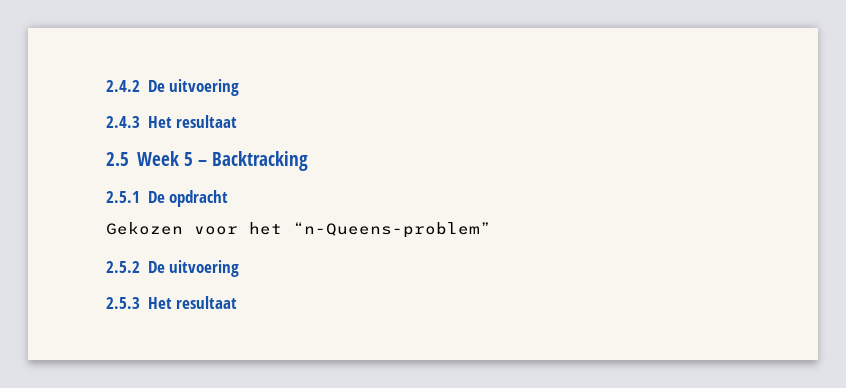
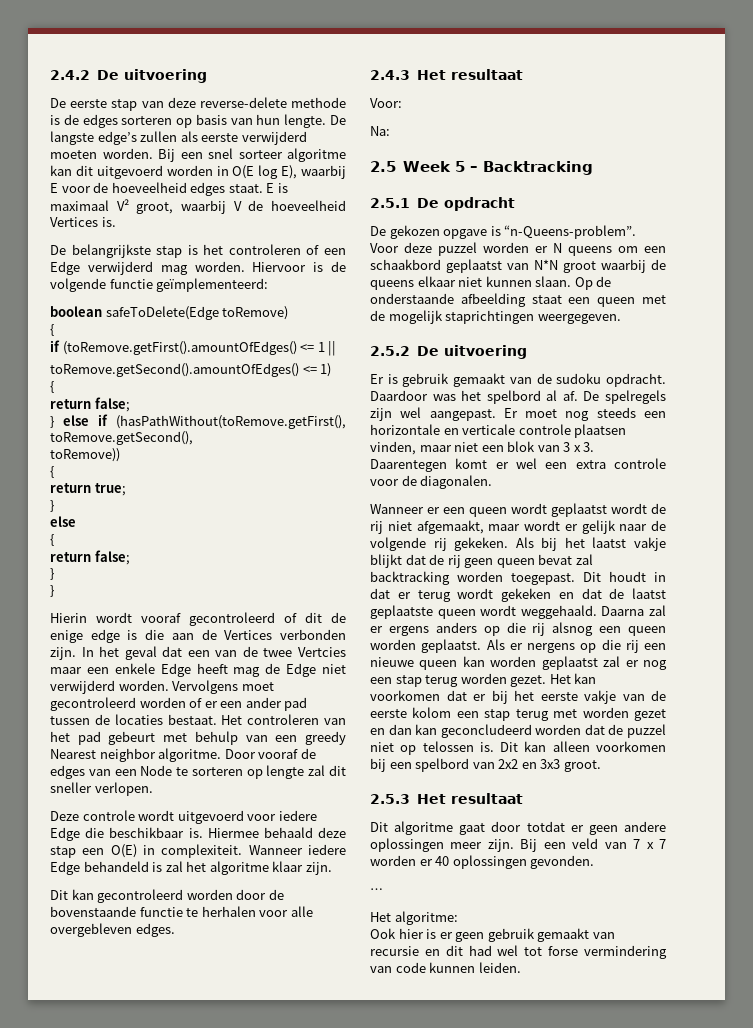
+ De eerste stap van deze reverse-delete methode is de edges sorteren op basis van hun lengte. De langste edge’s zullen als eerste verwijderd moeten worden. Bij een snel sorteer algoritme kan dit uitgevoerd worden in O(E log E), waarbij E voor de hoeveelheid edges staat. E is maximaal V² groot, waarbij V de hoeveelheid Vertices is.
+ De belangrijkste stap is het controleren of een Edge verwijderd mag worden. Hiervoor is de volgende functie geïmplementeerd:
+ boolean safeToDelete(Edge toRemove)
+ {
+ if (toRemove.getFirst().amountOfEdges() <= 1 ||
+ toRemove.getSecond().amountOfEdges() <= 1)
+ {
+ return false;
+ } else if (hasPathWithout(toRemove.getFirst(), toRemove.getSecond(),
+ toRemove))
+ {
+ return true;
+ }
+ else
+ {
+ return false;
+ }
+ }
+ Hierin wordt vooraf gecontroleerd of dit de enige edge is die aan de Vertices verbonden zijn. In het geval dat een van de twee Vertcies maar een enkele Edge heeft mag de Edge niet verwijderd worden. Vervolgens moet gecontroleerd worden of er een ander pad tussen de locaties bestaat. Het controleren van het pad gebeurt met behulp van een greedy Nearest neighbor algoritme. Door vooraf de edges van een Node te sorteren op lengte zal dit sneller verlopen.
+ Deze controle wordt uitgevoerd voor iedere Edge die beschikbaar is. Hiermee behaald deze stap een O(E) in complexiteit. Wanneer iedere Edge behandeld is zal het algoritme klaar zijn.
+ Dit kan gecontroleerd worden door de bovenstaande functie te herhalen voor alle overgebleven edges.
+ Voor:
+ Na:
- Gekozen voor het “n-Queens-problem”
+ De gekozen opgave is “n-Queens-problem”. Voor deze puzzel worden er N queens om een schaakbord geplaatst van N*N groot waarbij de queens elkaar niet kunnen slaan. Op de onderstaande afbeelding staat een queen met de mogelijk staprichtingen weergegeven.
  2.5.2 De uitvoering
+ Er is gebruik gemaakt van de sudoku opdracht. Daardoor was het spelbord al af. De spelregels zijn wel aangepast. Er moet nog steeds een horizontale en verticale controle plaatsen vinden, maar niet een blok van 3 x 3. Daarentegen komt er wel een extra controle voor de diagonalen.
+ Wanneer er een queen wordt geplaatst wordt de rij niet afgemaakt, maar wordt er gelijk naar de volgende rij gekeken. Als bij het laatst vakje blijkt dat de rij geen queen bevat zal backtracking worden toegepast. Dit houdt in dat er terug wordt gekeken en dat de laatst geplaatste queen wordt weggehaald. Daarna zal er ergens anders op die rij alsnog een queen worden geplaatst. Als er nergens op die rij een nieuwe queen kan worden geplaatst zal er nog een stap terug worden gezet. Het kan voorkomen dat er bij het eerste vakje van de eerste kolom een stap terug met worden gezet en dan kan geconcludeerd worden dat de puzzel niet op telossen is. Dit kan alleen voorkomen bij een spelbord van 2x2 en 3x3 groot.
  2.5.3 Het resultaat
+ Dit algoritme gaat door totdat er geen andere oplossingen meer zijn. Bij een veld van 7 x 7 worden er 40 oplossingen gevonden.
+ …
+ Het algoritme:
+ Ook hier is er geen gebruik gemaakt van recursie en dit had wel tot forse vermindering van code kunnen leiden.

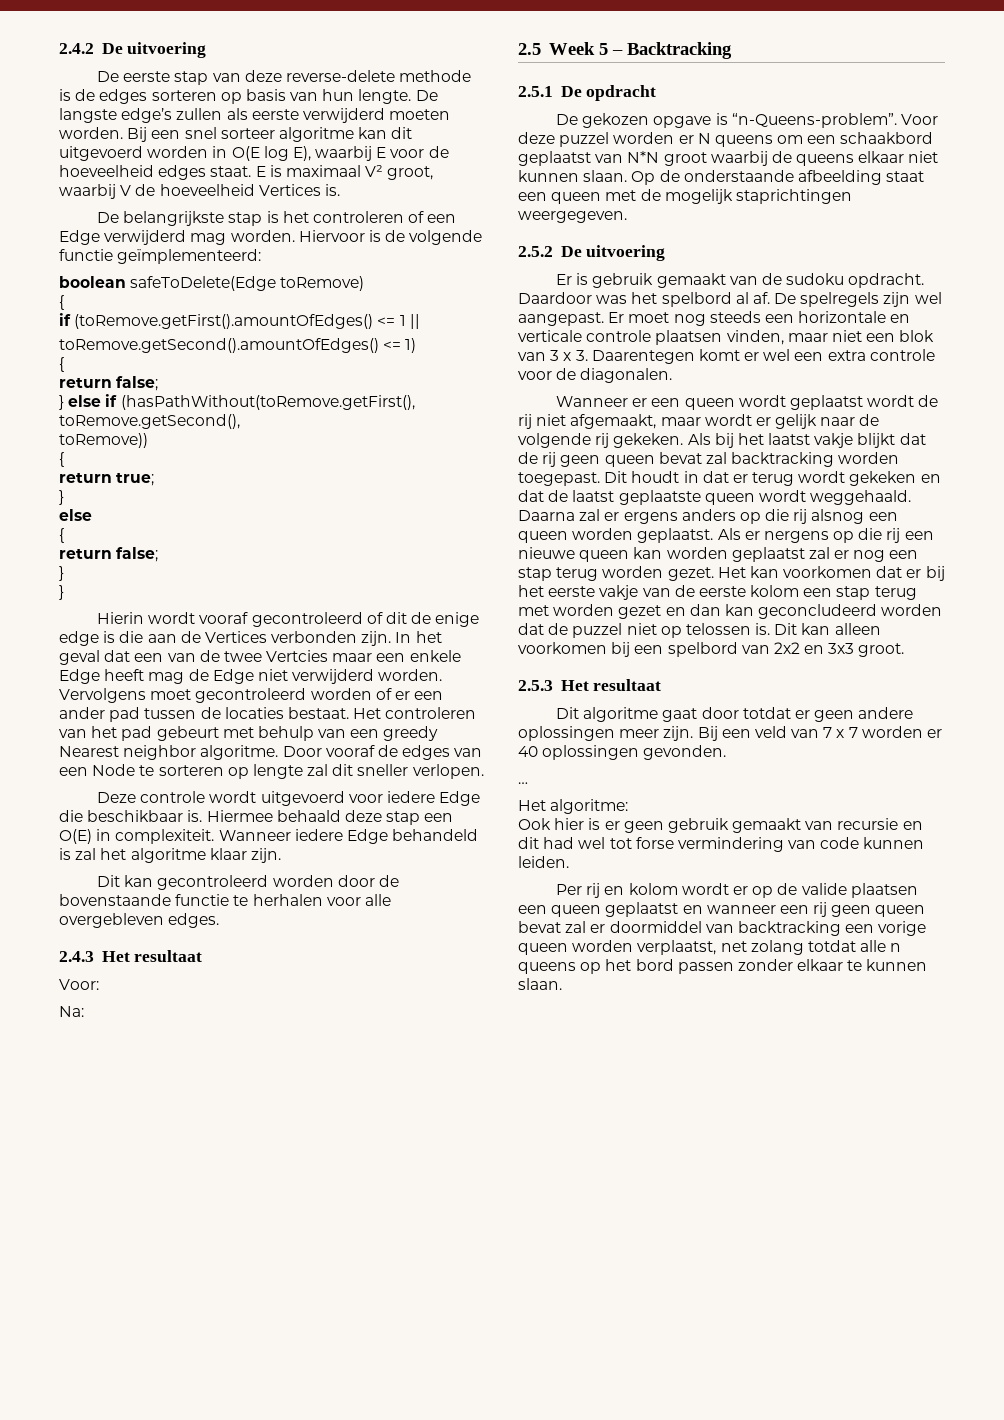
+ Per rij en kolom wordt er op de valide plaatsen een queen geplaatst en wanneer een rij geen queen bevat zal er doormiddel van backtracking een vorige queen worden verplaatst, net zolang totdat alle n queens op het bord passen zonder elkaar te kunnen slaan.

